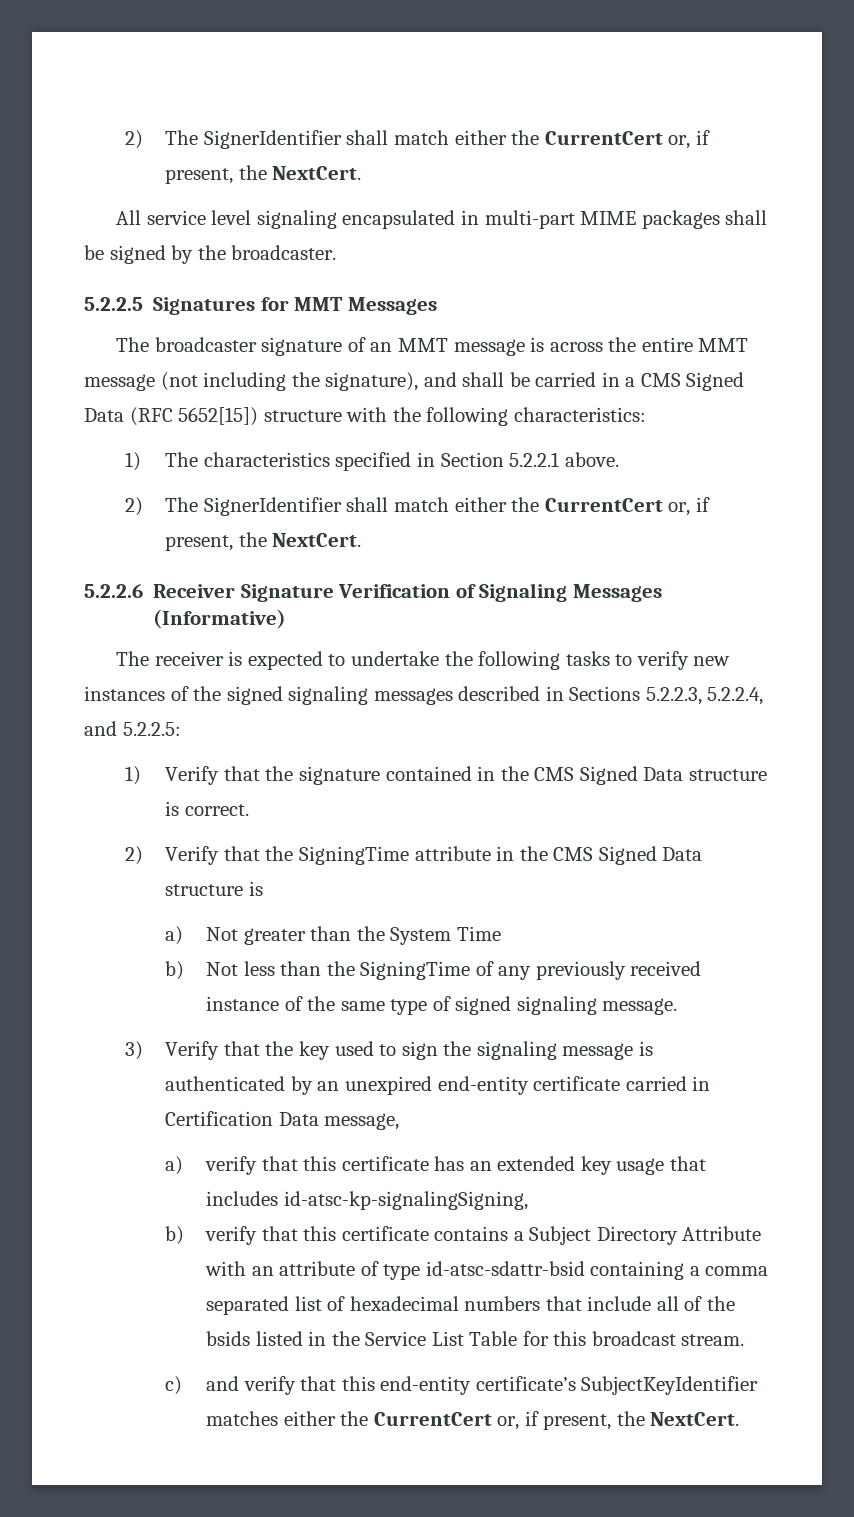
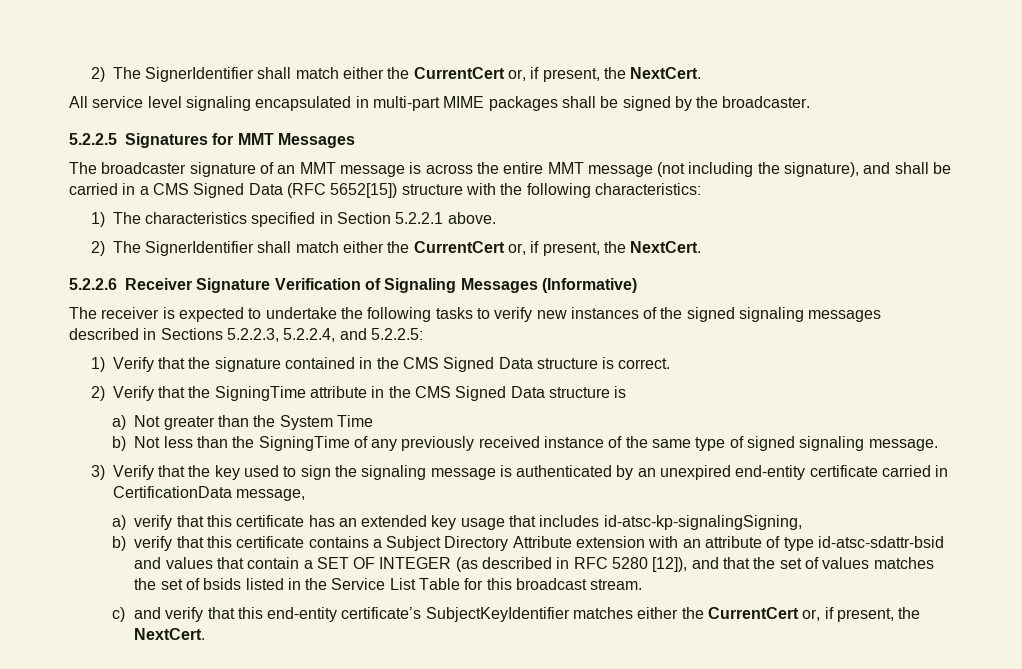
- 3) Verify that the key used to sign the signaling message is authenticated by an unexpired end-entity certificate carried in Certification Data message,
+ 3) Verify that the key used to sign the signaling message is authenticated by an unexpired end-entity certificate carried in CertificationData message,
- b) verify that this certificate contains a Subject Directory Attribute with an attribute of type id-atsc-sdattr-bsid containing a comma separated list of hexadecimal numbers that include all of the bsids listed in the Service List Table for this broadcast stream.
+ b) verify that this certificate contains a Subject Directory Attribute extension with an attribute of type id-atsc-sdattr-bsid and values that contain a SET OF INTEGER (as described in RFC 5280 [12]), and that the set of values matches the set of bsids listed in the Service List Table for this broadcast stream.

